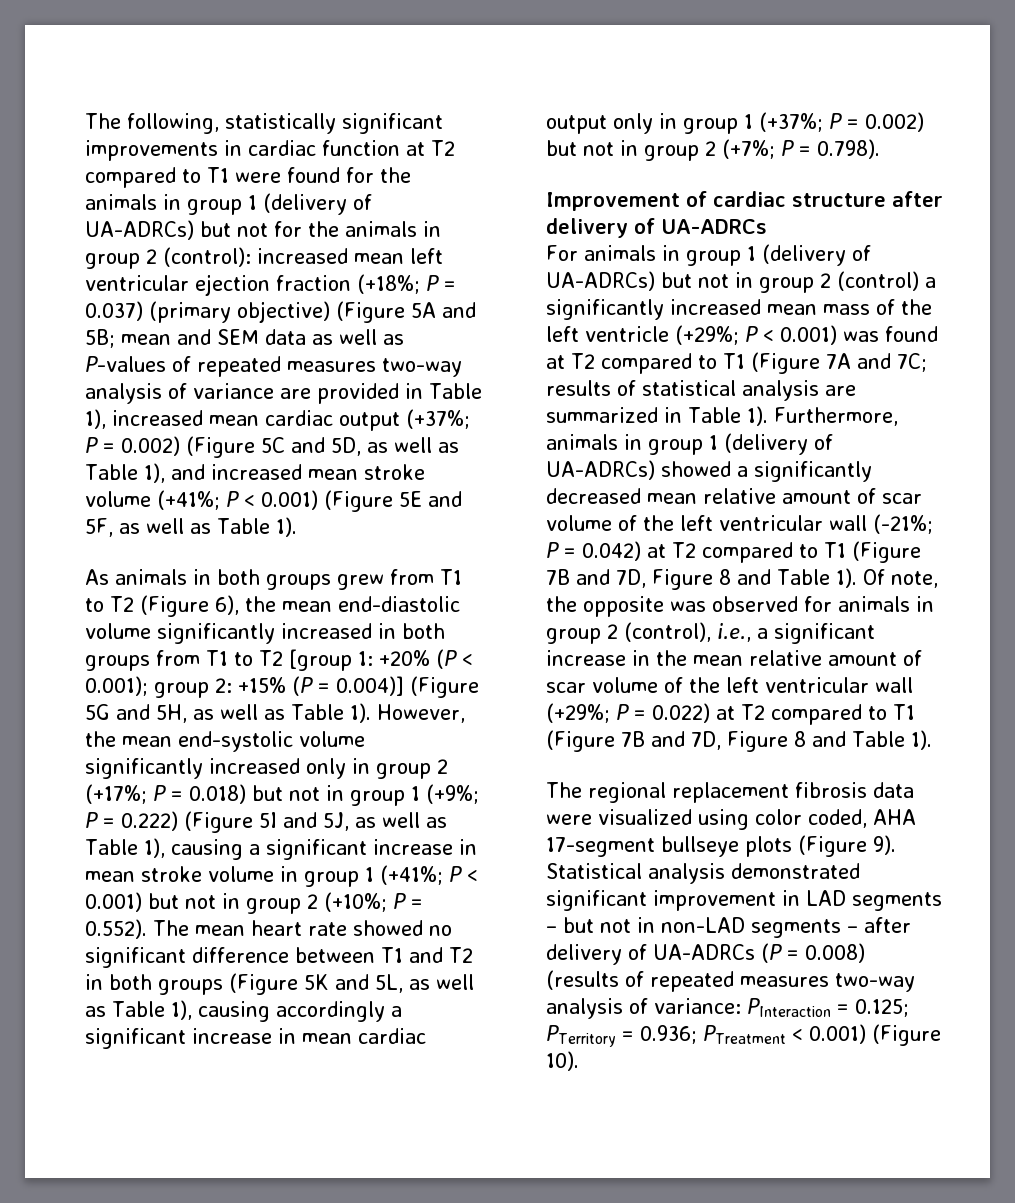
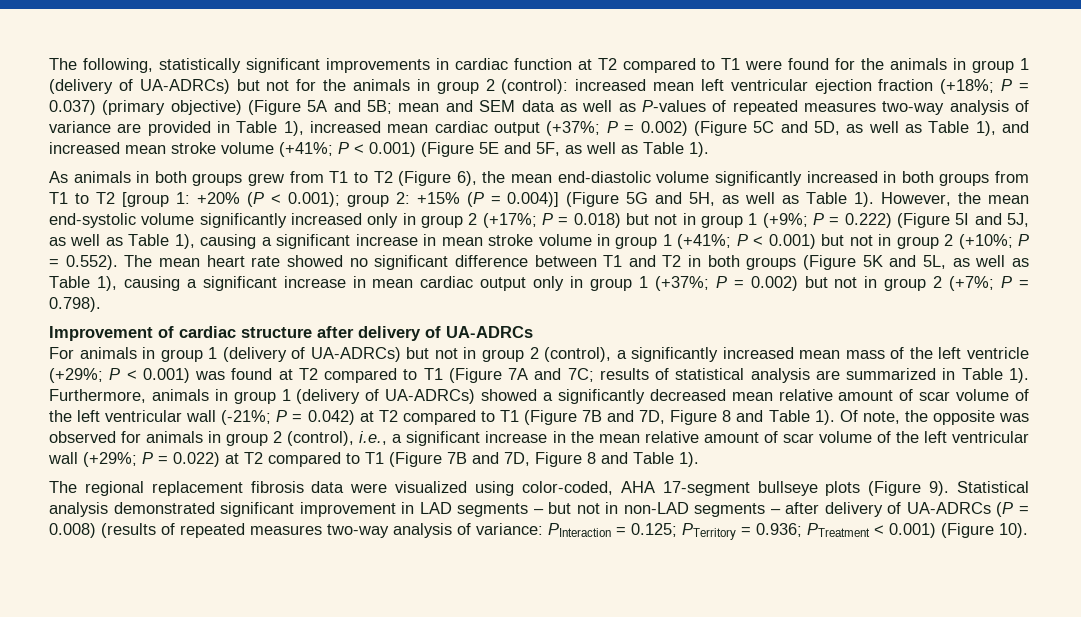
- P = 0.552). The mean heart rate showed no significant difference between T1 and T2 in both groups (Figure 5K and 5L, as well as Table 1), causing accordingly a significant increase in mean cardiac output only in group 1 (+37%;
+ P = 0.552). The mean heart rate showed no significant difference between T1 and T2 in both groups (Figure 5K and 5L, as well as Table 1), causing a significant increase in mean cardiac output only in group 1 (+37%;
- For animals in group 1 (delivery of UA-ADRCs) but not in group 2 (control) a significantly increased mean mass of the left ventricle (+29%; P < 0.001) was found at T2 compared to T1 (Figure 7A and 7C; results of statistical analysis are summarized in Table 1).
+ For animals in group 1 (delivery of UA-ADRCs) but not in group 2 (control), a significantly increased mean mass of the left ventricle (+29%; P < 0.001) was found at T2 compared to T1 (Figure 7A and 7C; results of statistical analysis are summarized in Table 1).
- The regional replacement fibrosis data were visualized using color coded, AHA 17-segment bullseye plots (Figure 9).
+ The regional replacement fibrosis data were visualized using color-coded, AHA 17-segment bullseye plots (Figure 9).

